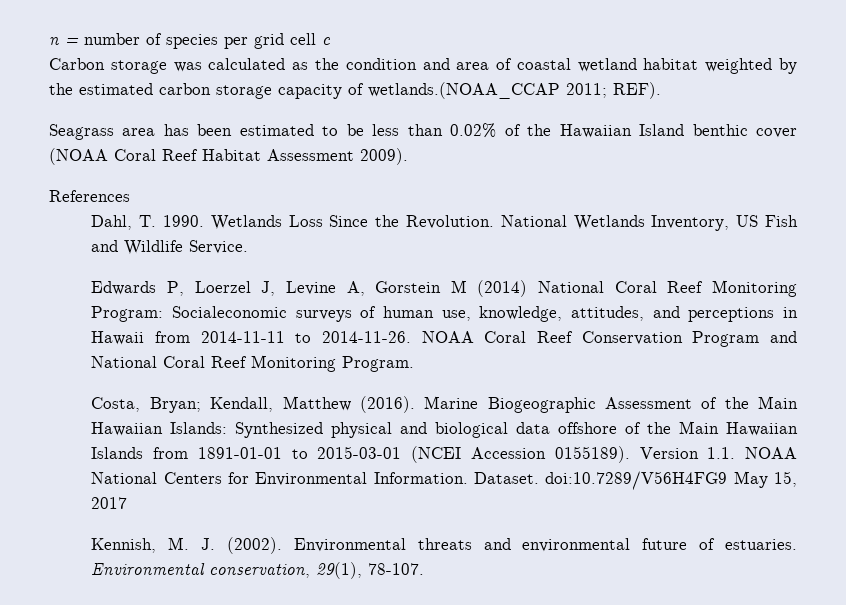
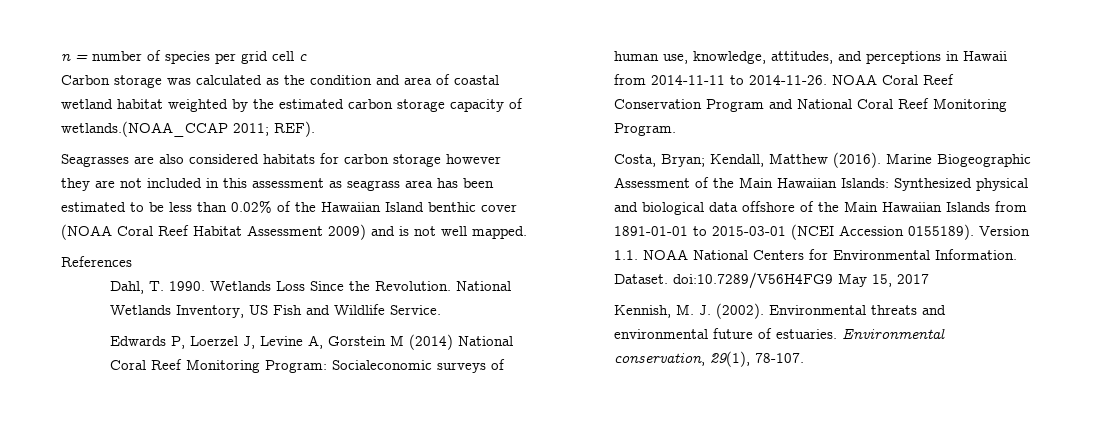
- Seagrass area has been estimated to be less than 0.02% of the Hawaiian Island benthic cover (NOAA Coral Reef Habitat Assessment 2009).
+ Seagrasses are also considered habitats for carbon storage however they are not included in this assessment as seagrass area has been estimated to be less than 0.02% of the Hawaiian Island benthic cover (NOAA Coral Reef Habitat Assessment 2009) and is not well mapped.

